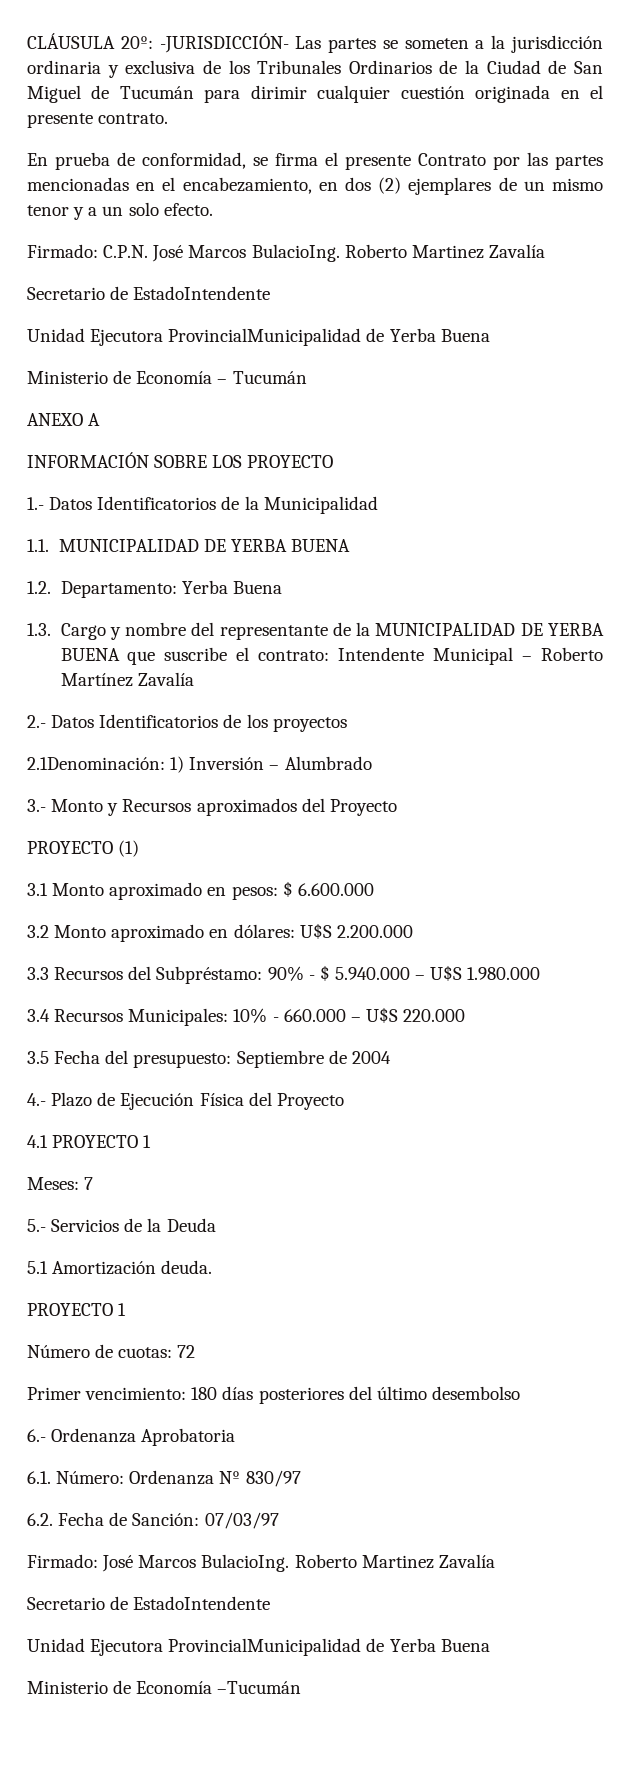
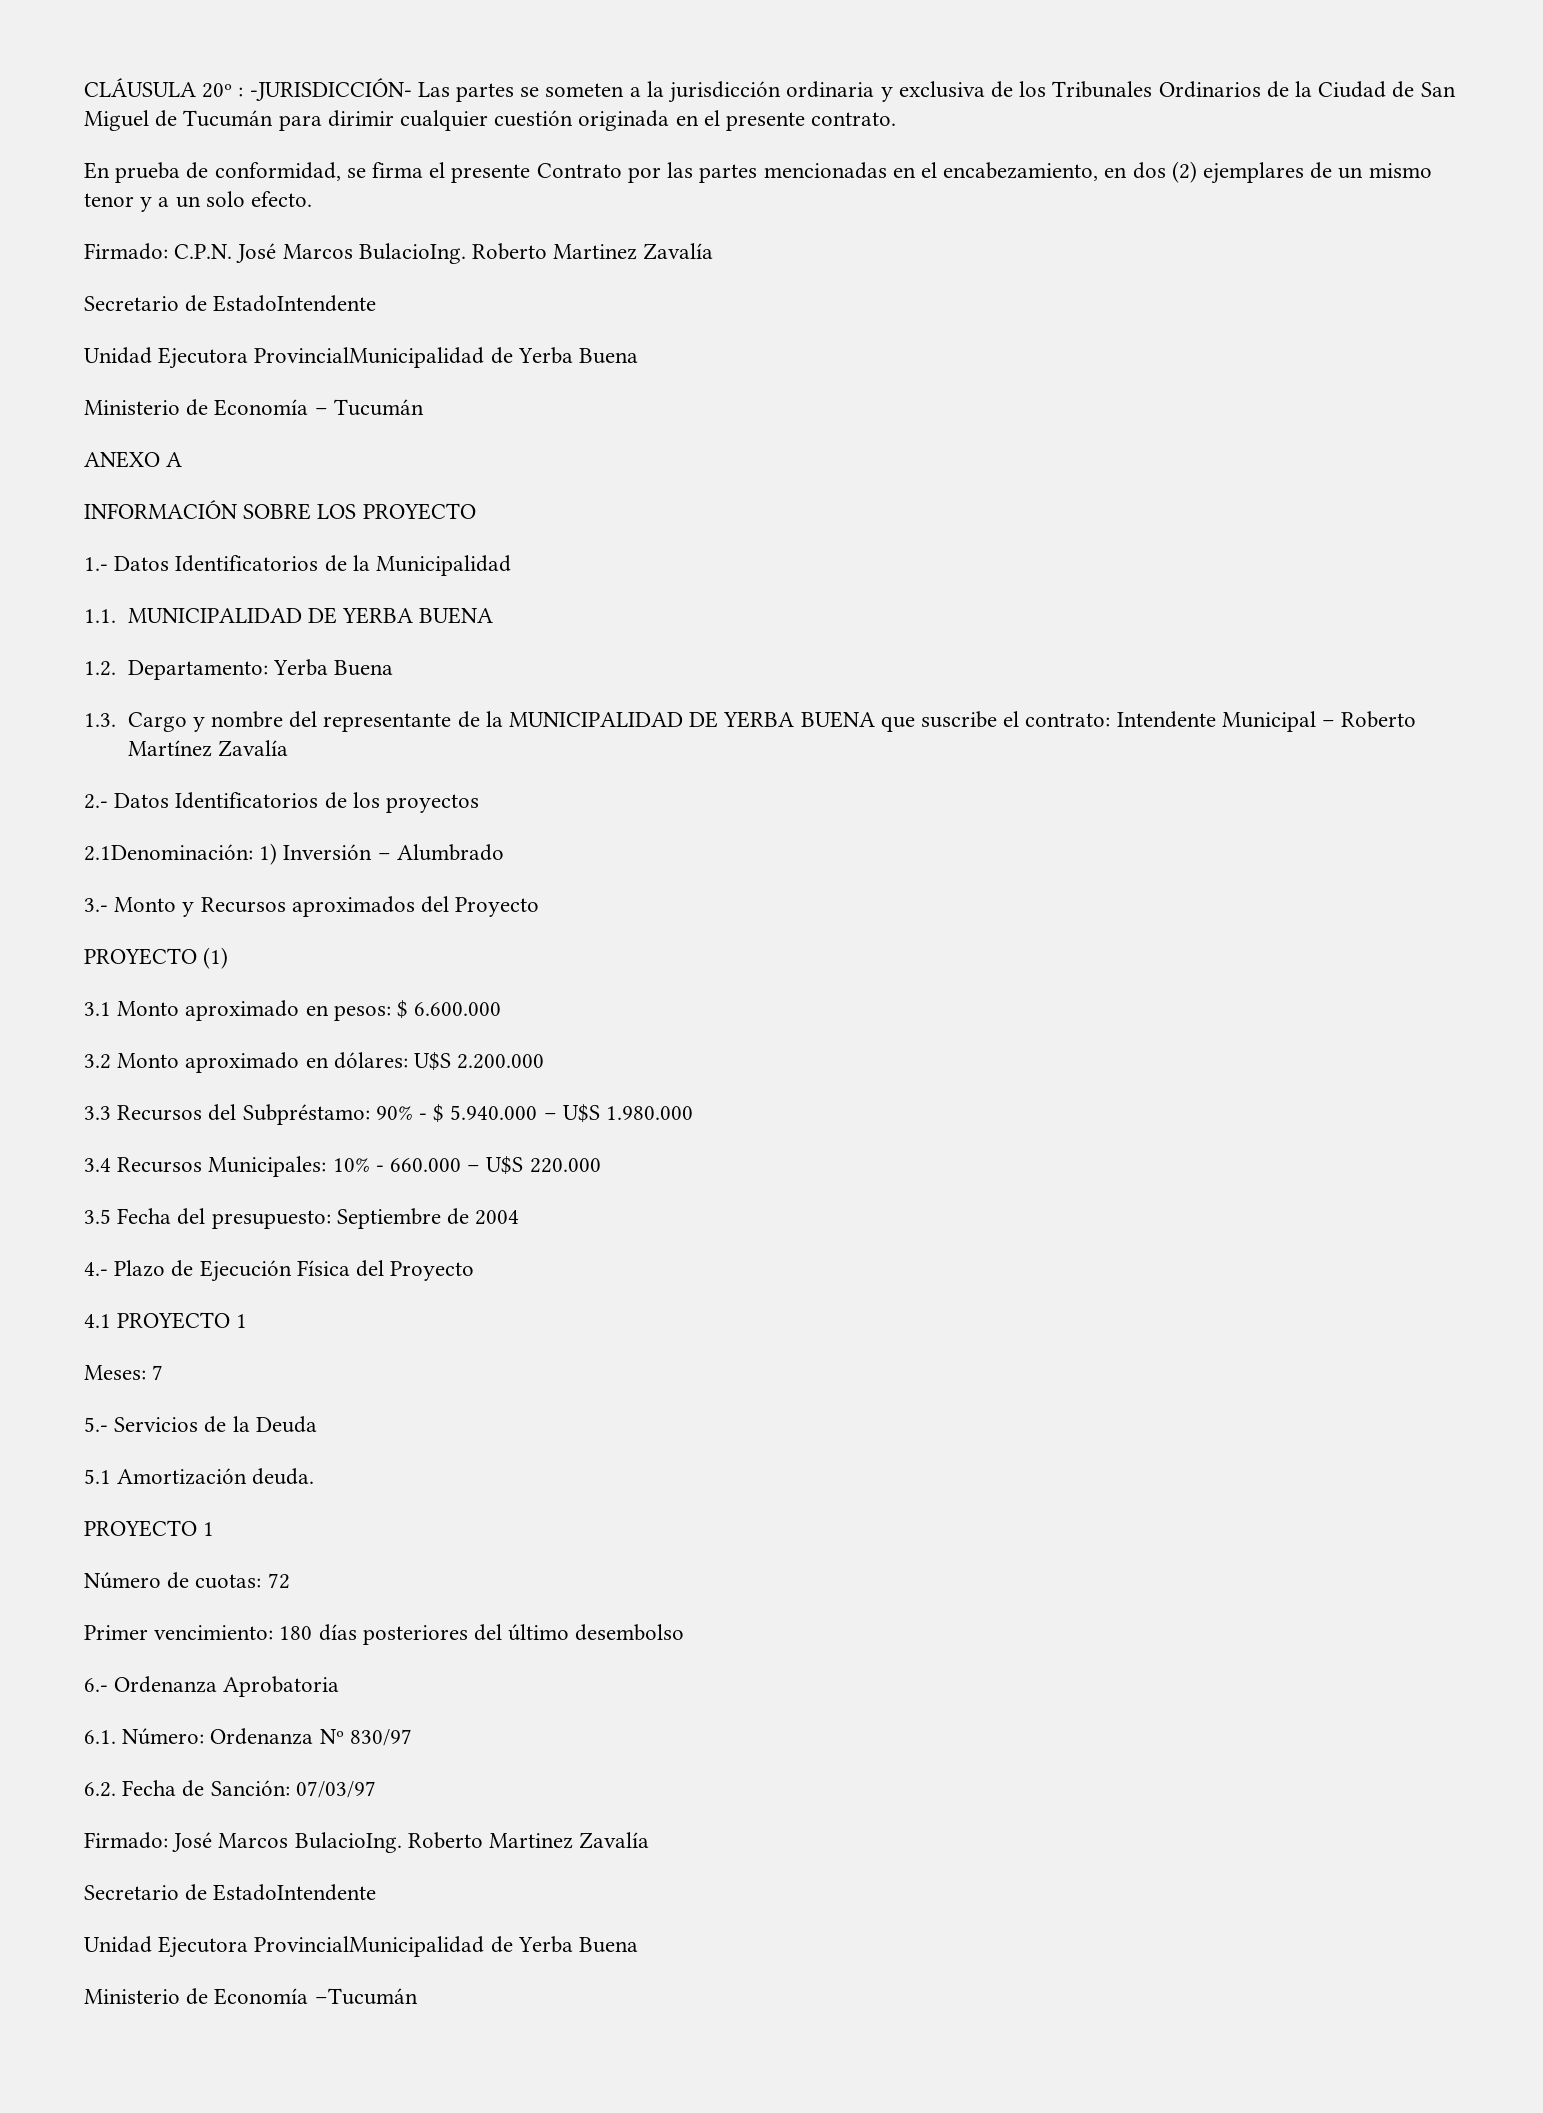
- CLÁUSULA 20º: -JURISDICCIÓN- Las partes se someten a la jurisdicción ordinaria y exclusiva de los Tribunales Ordinarios de la Ciudad de San Miguel de Tucumán para dirimir cualquier cuestión originada en el presente contrato.
+ CLÁUSULA 20º : -JURISDICCIÓN- Las partes se someten a la jurisdicción ordinaria y exclusiva de los Tribunales Ordinarios de la Ciudad de San Miguel de Tucumán para dirimir cualquier cuestión originada en el presente contrato.

